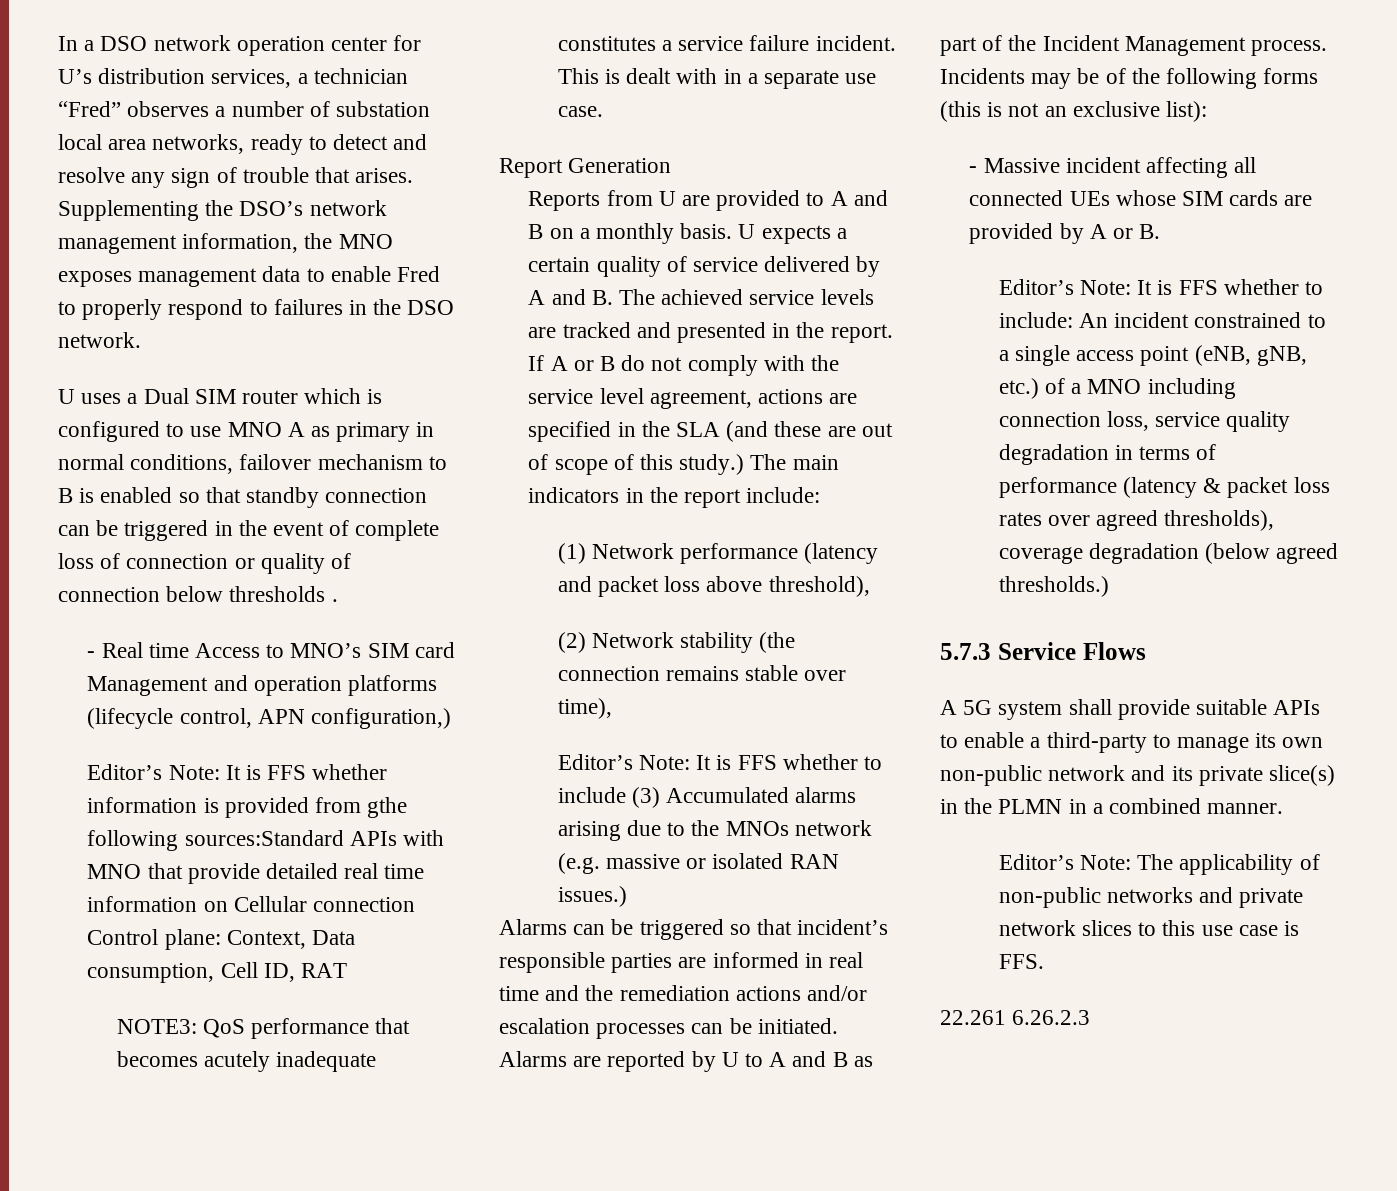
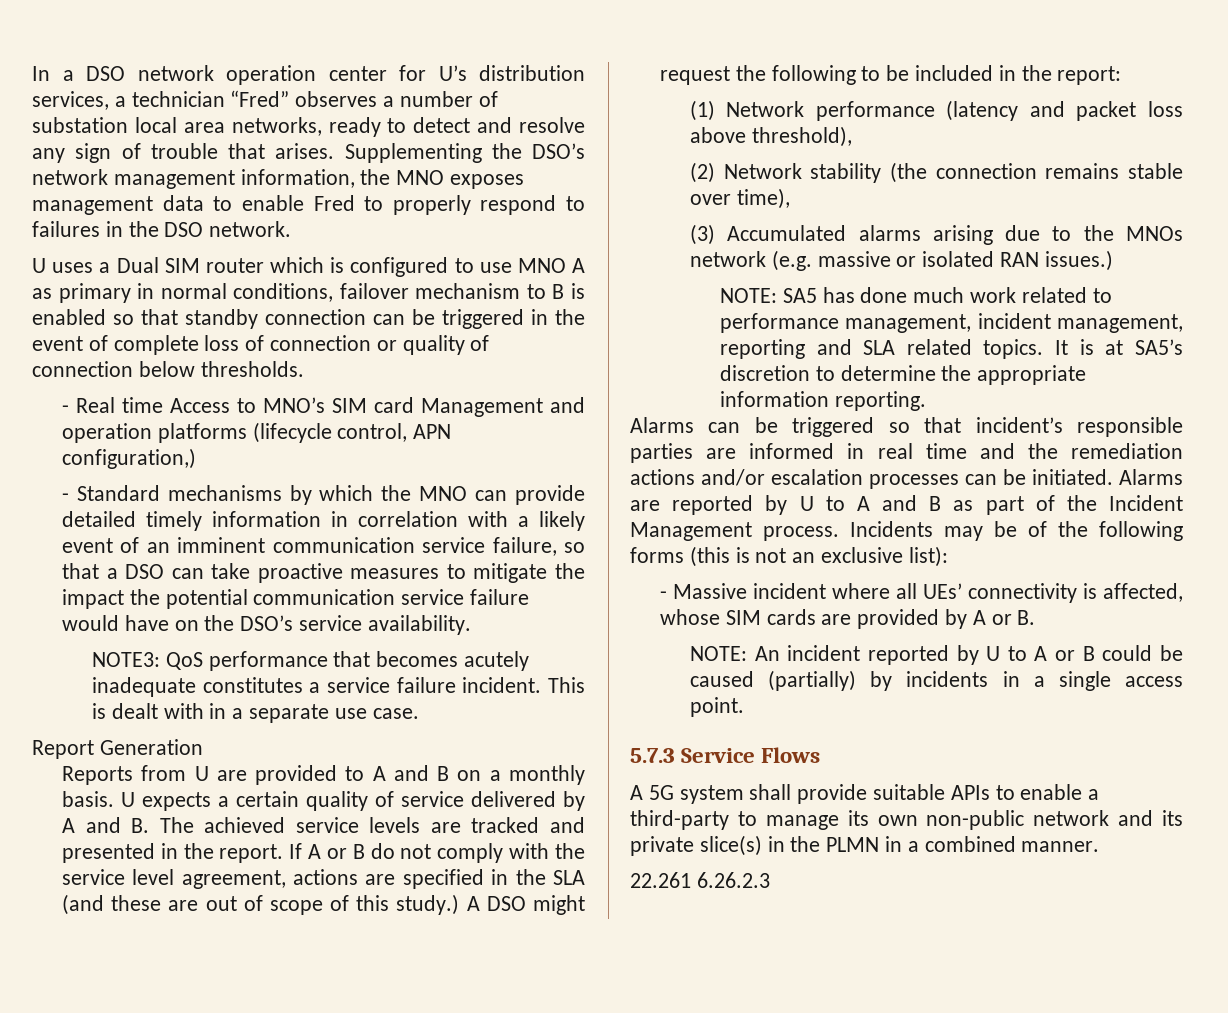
- U uses a Dual SIM router which is configured to use MNO A as primary in normal conditions, failover mechanism to B is enabled so that standby connection can be triggered in the event of complete loss of connection or quality of connection below thresholds .
+ U uses a Dual SIM router which is configured to use MNO A as primary in normal conditions, failover mechanism to B is enabled so that standby connection can be triggered in the event of complete loss of connection or quality of connection below thresholds.
- Editor’s Note: It is FFS whether information is provided from gthe following sources:Standard APIs with MNO that provide detailed real time information on Cellular connection Control plane: Context, Data consumption, Cell ID, RAT
+ - Standard mechanisms by which the MNO can provide detailed timely information in correlation with a likely event of an imminent communication service failure, so that a DSO can take proactive measures to mitigate the impact the potential communication service failure would have on the DSO’s service availability.
- The main indicators in the report include:
+ A DSO might request the following to be included in the report:
- Editor’s Note: It is FFS whether to include (3) Accumulated alarms arising due to the MNOs network (e.g. massive or isolated RAN issues.)
+ (3) Accumulated alarms arising due to the MNOs network (e.g. massive or isolated RAN issues.)
+ NOTE: SA5 has done much work related to performance management, incident management, reporting and SLA related topics. It is at SA5’s discretion to determine the appropriate information reporting.
- - Massive incident affecting all connected UEs whose SIM cards are provided by A or B.
+ - Massive incident where all UEs’ connectivity is affected, whose SIM cards are provided by A or B.
- Editor’s Note: It is FFS whether to include: An incident constrained to a single access point (eNB, gNB, etc.) of a MNO including connection loss, service quality degradation in terms of performance (latency & packet loss rates over agreed thresholds), coverage degradation (below agreed thresholds.)
+ NOTE: An incident reported by U to A or B could be caused (partially) by incidents in a single access point.
- Editor’s Note: The applicability of non-public networks and private network slices to this use case is FFS.

